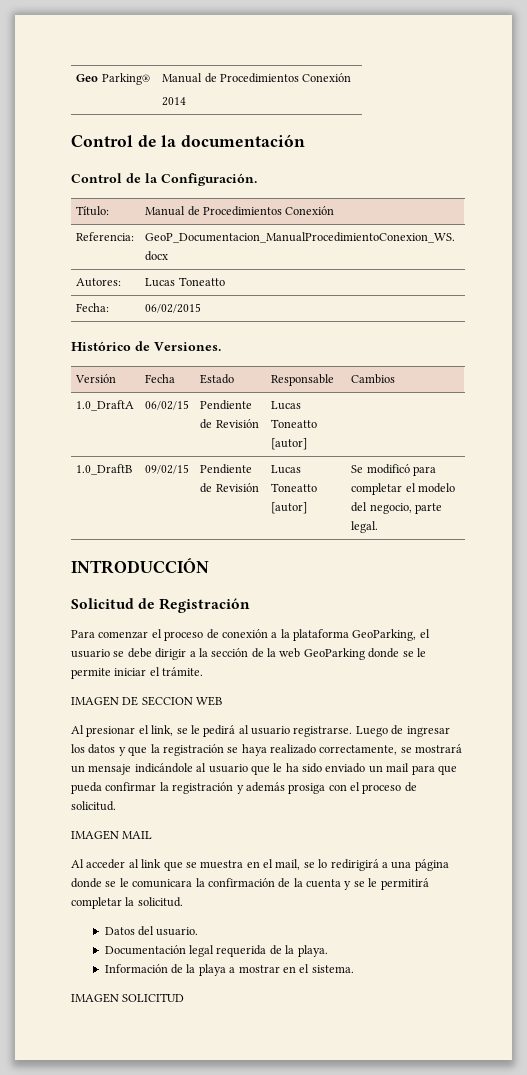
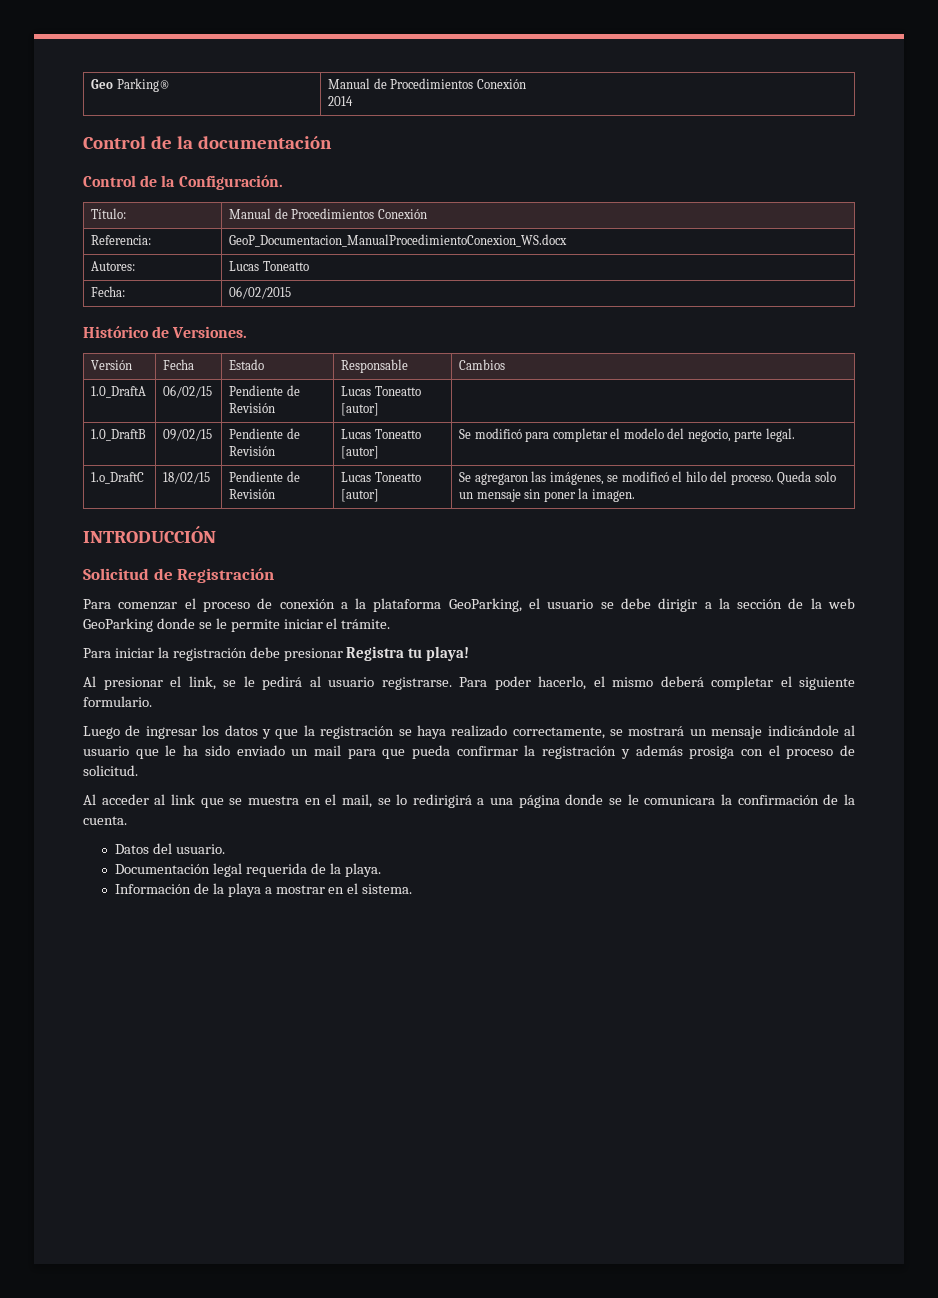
+ 1.o_DraftC | 18/02/15 | Pendiente de Revisión | Lucas Toneatto [autor] | Se agregaron las imágenes, se modificó el hilo del proceso. Queda solo un mensaje sin poner la imagen.
- IMAGEN DE SECCION WEB
+ Para iniciar la registración debe presionar Registra tu playa!
- Al presionar el link, se le pedirá al usuario registrarse. Luego de ingresar los datos y que la registración se haya realizado correctamente, se mostrará un mensaje indicándole al usuario que le ha sido enviado un mail para que pueda confirmar la registración y además prosiga con el proceso de solicitud.
+ Al presionar el link, se le pedirá al usuario registrarse. Para poder hacerlo, el mismo deberá completar el siguiente formulario.
+ Luego de ingresar los datos y que la registración se haya realizado correctamente, se mostrará un mensaje indicándole al usuario que le ha sido enviado un mail para que pueda confirmar la registración y además prosiga con el proceso de solicitud.
- IMAGEN MAIL
- Al acceder al link que se muestra en el mail, se lo redirigirá a una página donde se le comunicara la confirmación de la cuenta y se le permitirá completar la solicitud.
+ Al acceder al link que se muestra en el mail, se lo redirigirá a una página donde se le comunicara la confirmación de la cuenta.
- IMAGEN SOLICITUD

